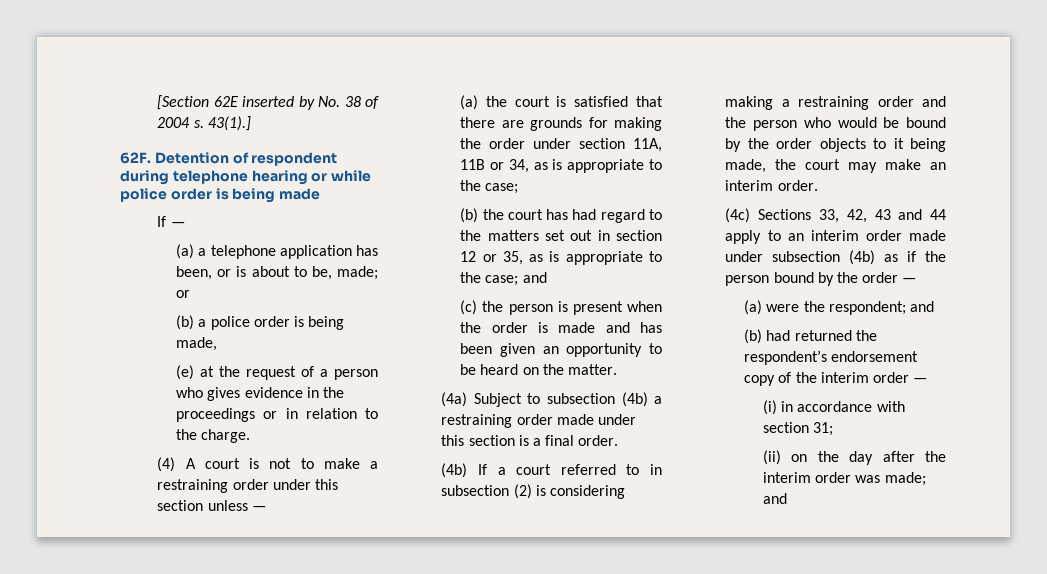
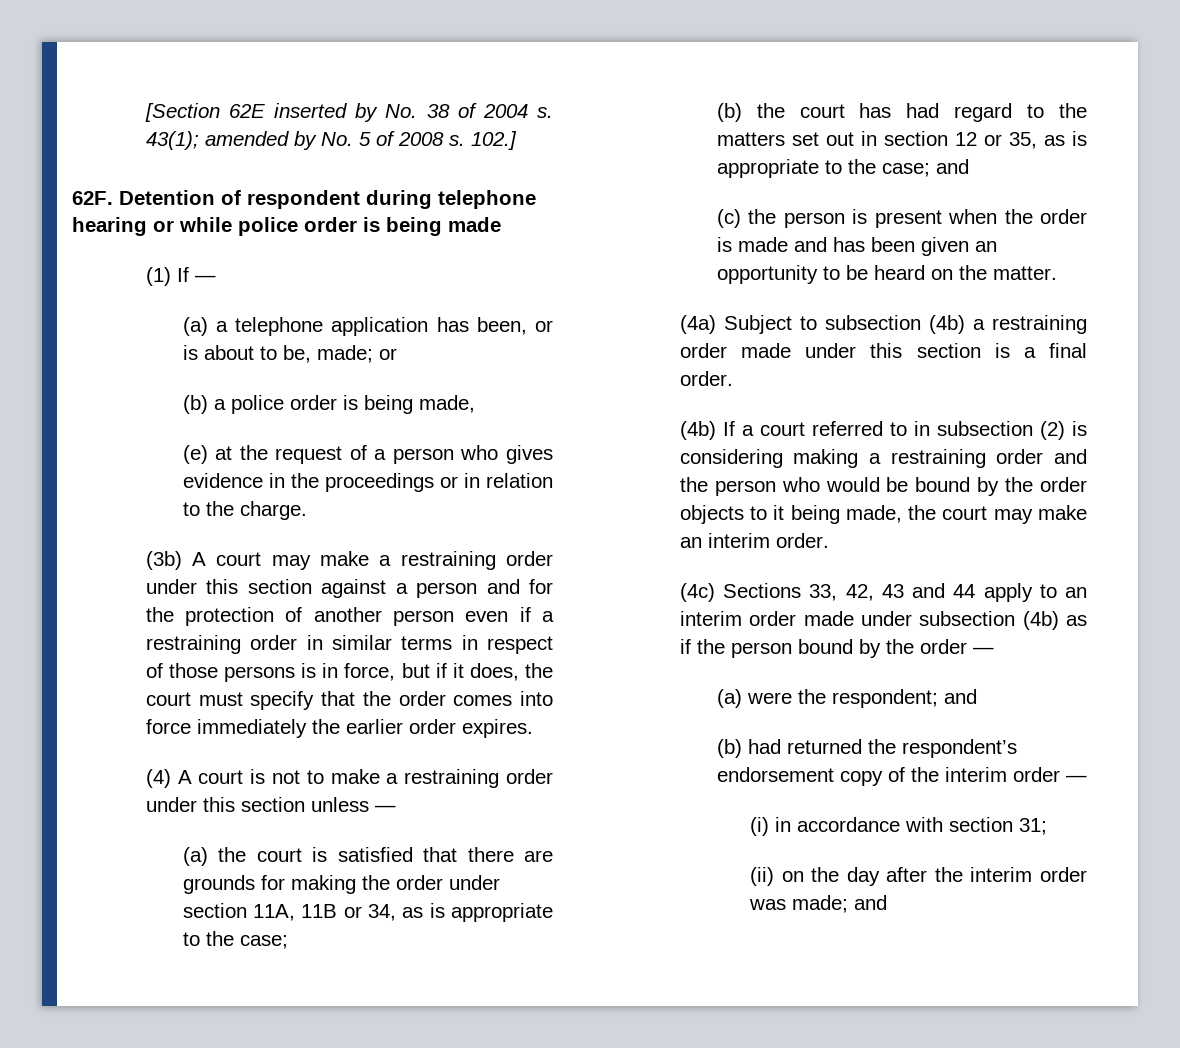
- 43(1).]
+ 43(1); amended by No. 5 of 2008 s. 102.]
- If —
+ (1) If —
+ (3b) A court may make a restraining order under this section against a person and for the protection of another person even if a restraining order in similar terms in respect of those persons is in force, but if it does, the court must specify that the order comes into force immediately the earlier order expires.

